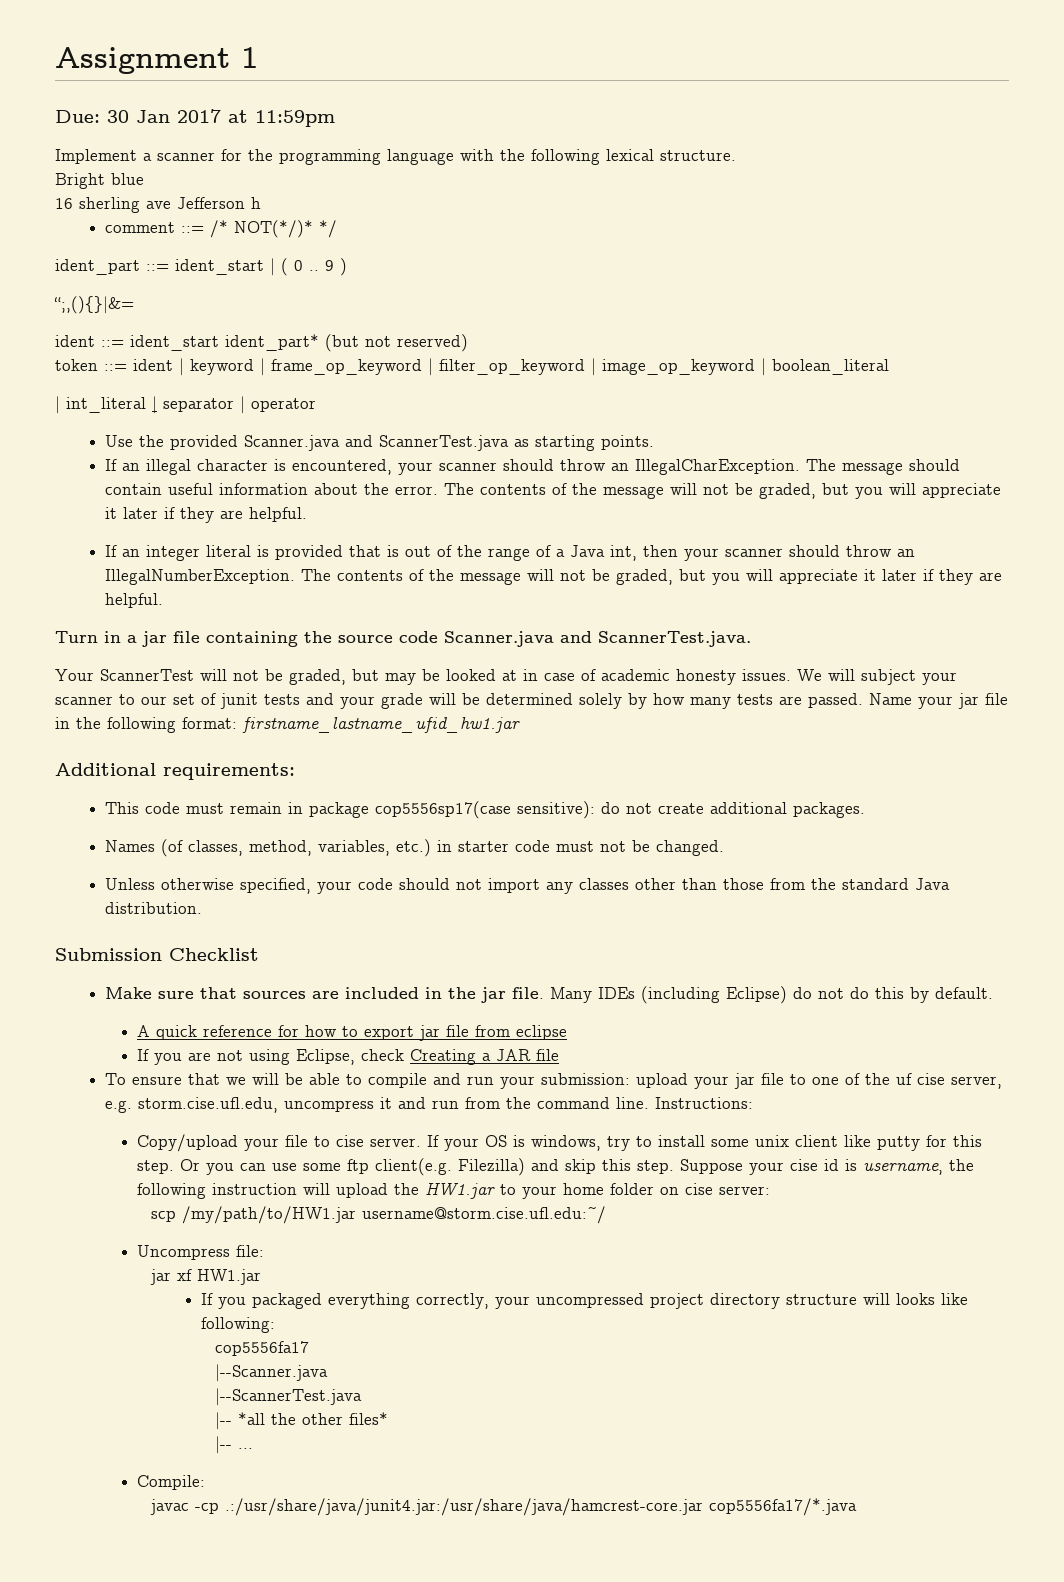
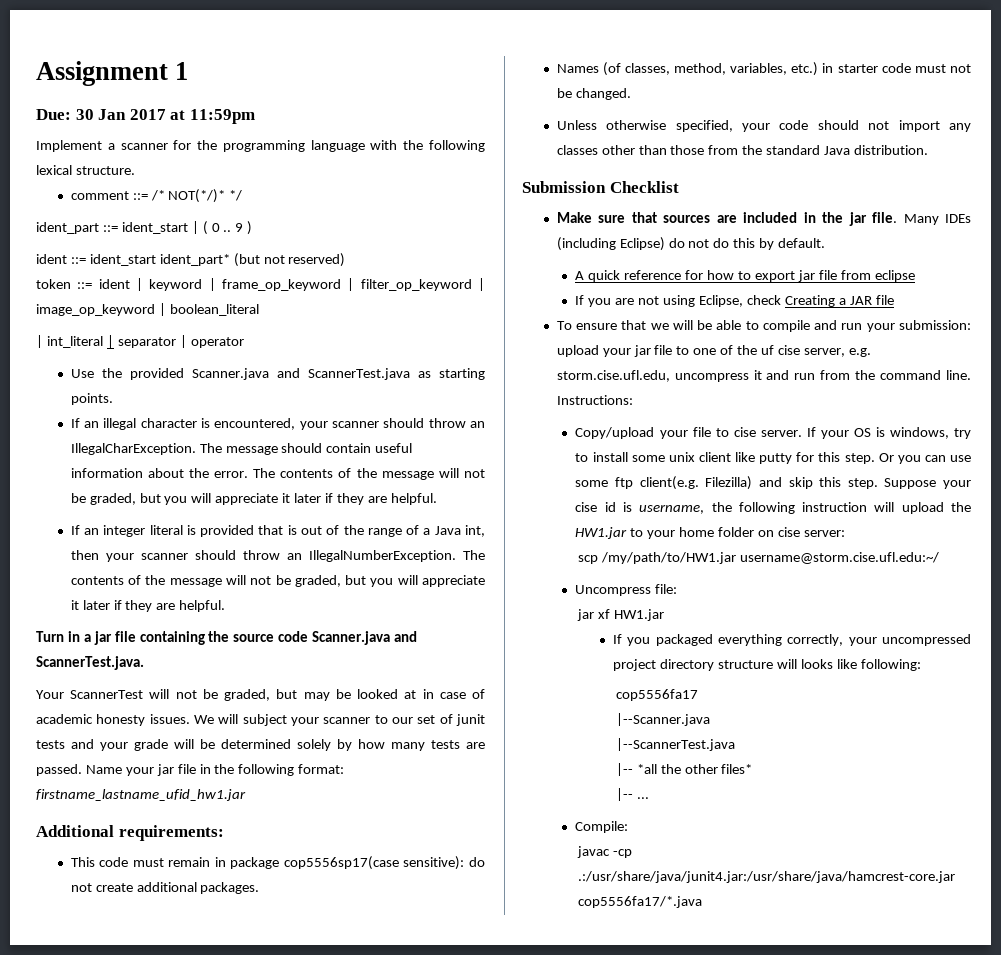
- Bright blue
- 16 sherling ave Jefferson h
- “;,(){}|&=

